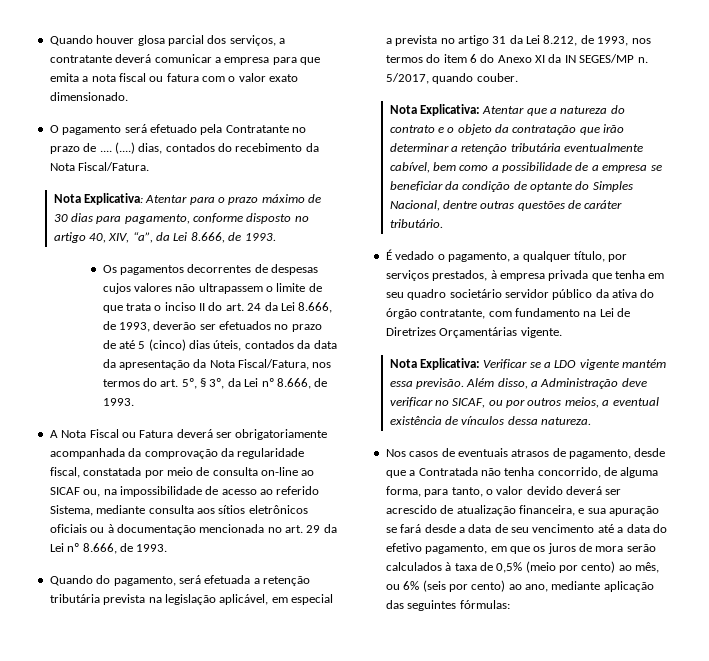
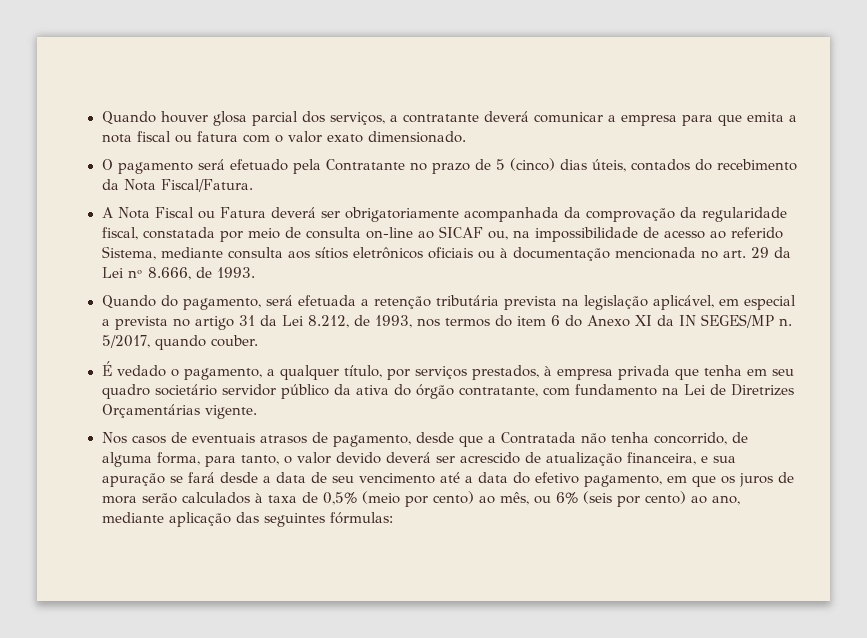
- O pagamento será efetuado pela Contratante no prazo de .... (....) dias, contados do recebimento da Nota Fiscal/Fatura.
+ O pagamento será efetuado pela Contratante no prazo de 5 (cinco) dias úteis, contados do recebimento da Nota Fiscal/Fatura.
- Nota Explicativa: Atentar para o prazo máximo de 30 dias para pagamento, conforme disposto no artigo 40, XIV, “a”, da Lei 8.666, de 1993.
- Os pagamentos decorrentes de despesas cujos valores não ultrapassem o limite de que trata o inciso II do art. 24 da Lei 8.666, de 1993, deverão ser efetuados no prazo de até 5 (cinco) dias úteis, contados da data da apresentação da Nota Fiscal/Fatura, nos termos do art. 5º, § 3º, da Lei nº 8.666, de 1993.
- Nota Explicativa: Atentar que a natureza do contrato e o objeto da contratação que irão determinar a retenção tributária eventualmente cabível, bem como a possibilidade de a empresa se beneficiar da condição de optante do Simples Nacional, dentre outras questões de caráter tributário.
- Nota Explicativa: Verificar se a LDO vigente mantém essa previsão. Além disso, a Administração deve verificar no SICAF, ou por outros meios, a eventual existência de vínculos dessa natureza.

